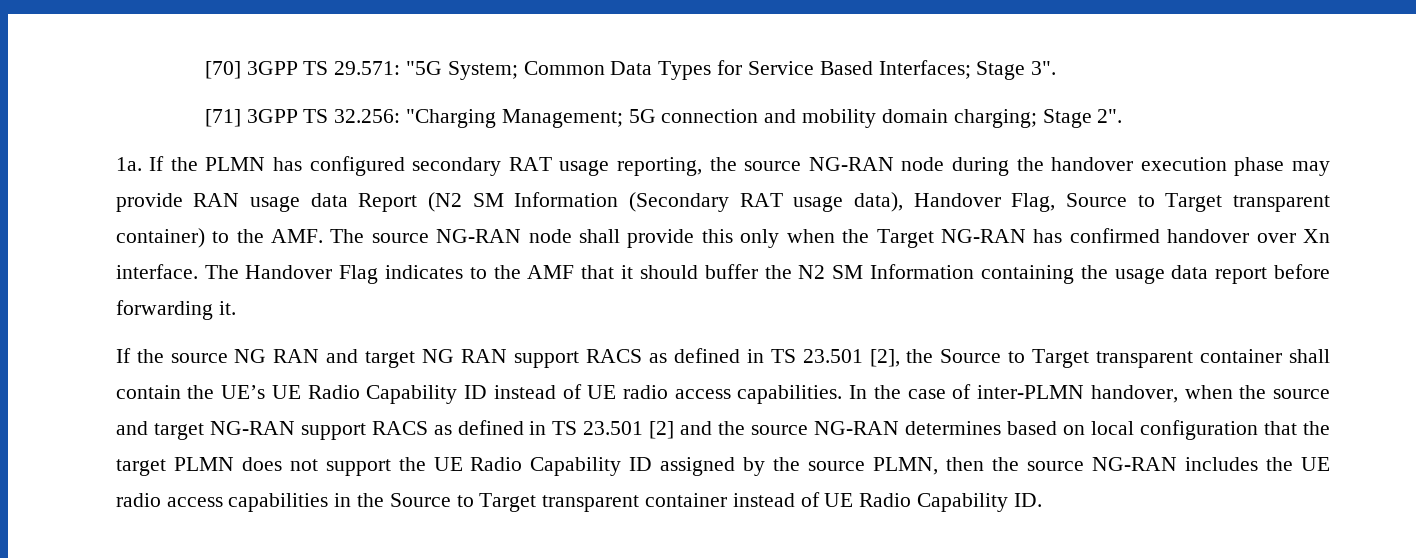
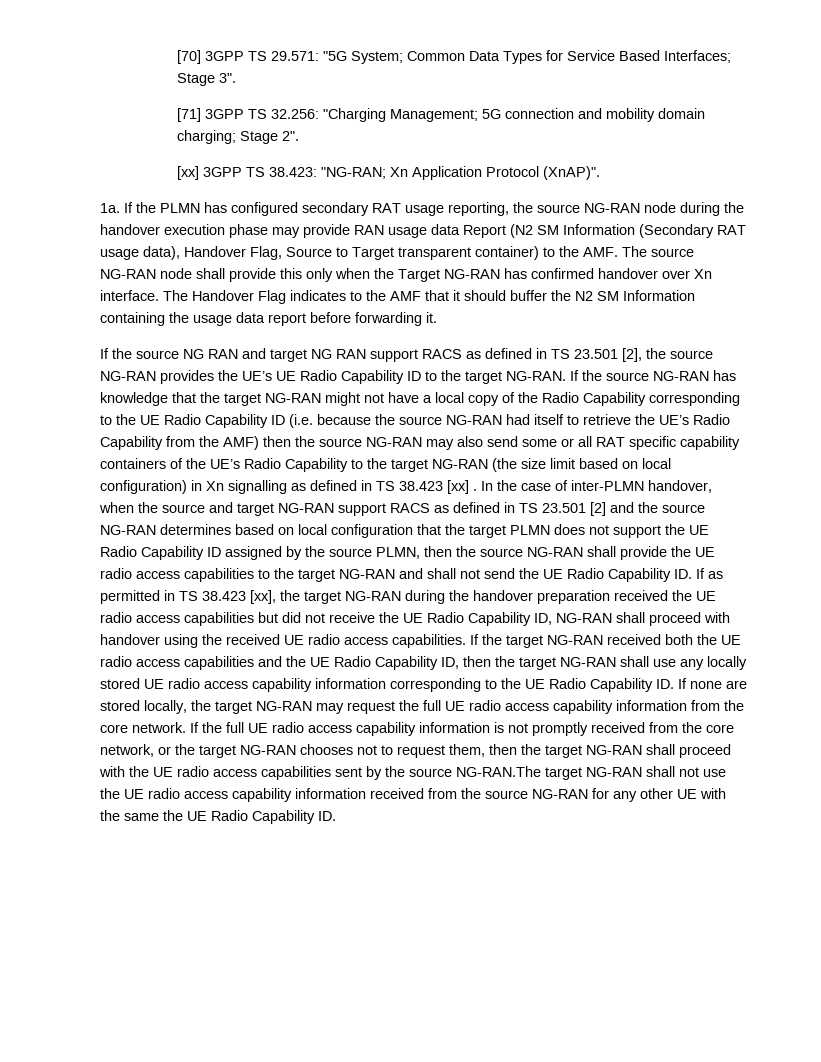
+ [xx] 3GPP TS 38.423: "NG-RAN; Xn Application Protocol (XnAP)".
- If the source NG RAN and target NG RAN support RACS as defined in TS 23.501 [2], the Source to Target transparent container shall contain the UE’s UE Radio Capability ID instead of UE radio access capabilities.
+ If the source NG RAN and target NG RAN support RACS as defined in TS 23.501 [2], the source NG-RAN provides the UE’s UE Radio Capability ID to the target NG-RAN. If the source NG-RAN has knowledge that the target NG-RAN might not have a local copy of the Radio Capability corresponding to the UE Radio Capability ID (i.e. because the source NG-RAN had itself to retrieve the UE’s Radio Capability from the AMF) then the source NG-RAN may also send some or all RAT specific capability containers of the UE’s Radio Capability to the target NG-RAN (the size limit based on local configuration) in Xn signalling as defined in TS 38.423 [xx] .
- In the case of inter-PLMN handover, when the source and target NG-RAN support RACS as defined in TS 23.501 [2] and the source NG-RAN determines based on local configuration that the target PLMN does not support the UE Radio Capability ID assigned by the source PLMN, then the source NG-RAN includes the UE radio access capabilities in the Source to Target transparent container instead of UE Radio Capability ID.
+ In the case of inter-PLMN handover, when the source and target NG-RAN support RACS as defined in TS 23.501 [2] and the source NG-RAN determines based on local configuration that the target PLMN does not support the UE Radio Capability ID assigned by the source PLMN, then the source NG-RAN shall provide the UE radio access capabilities to the target NG-RAN and shall not send the UE Radio Capability ID. If as permitted in TS 38.423 [xx], the target NG-RAN during the handover preparation received the UE radio access capabilities but did not receive the UE Radio Capability ID, NG-RAN shall proceed with handover using the received UE radio access capabilities. If the target NG-RAN received both the UE radio access capabilities and the UE Radio Capability ID, then the target NG-RAN shall use any locally stored UE radio access capability information corresponding to the UE Radio Capability ID. If none are stored locally, the target NG-RAN may request the full UE radio access capability information from the core network. If the full UE radio access capability information is not promptly received from the core network, or the target NG-RAN chooses not to request them, then the target NG-RAN shall proceed with the UE radio access capabilities sent by the source NG-RAN.The target NG-RAN shall not use the UE radio access capability information received from the source NG-RAN for any other UE with the same the UE Radio Capability ID.

